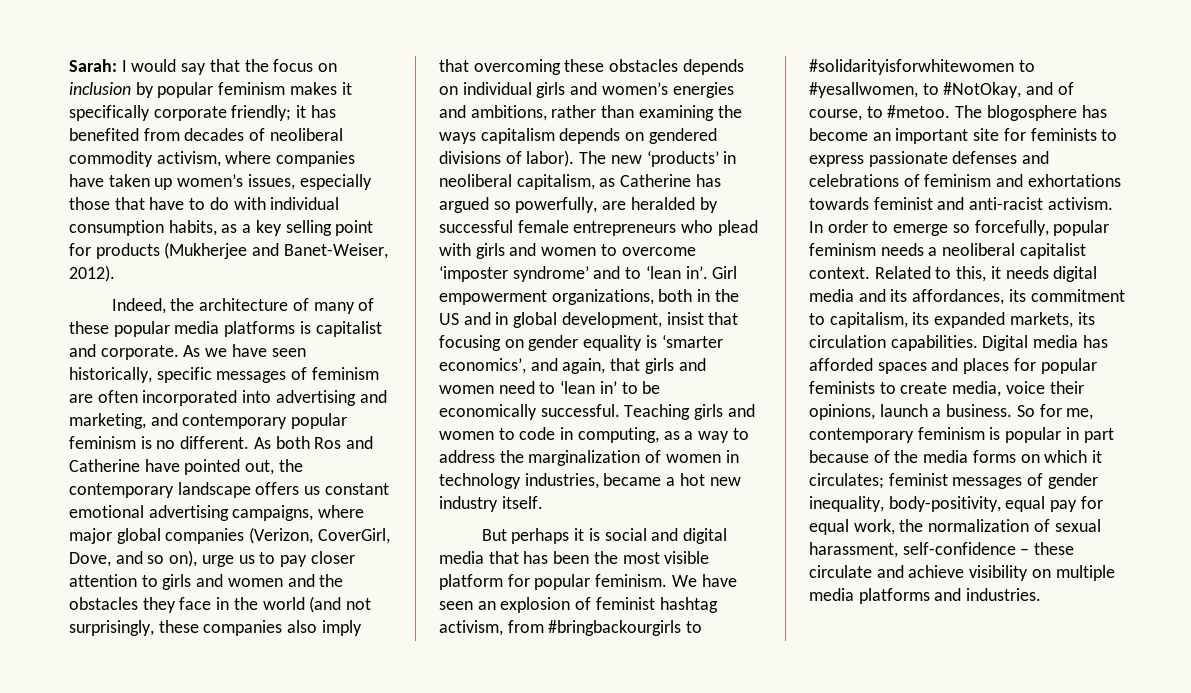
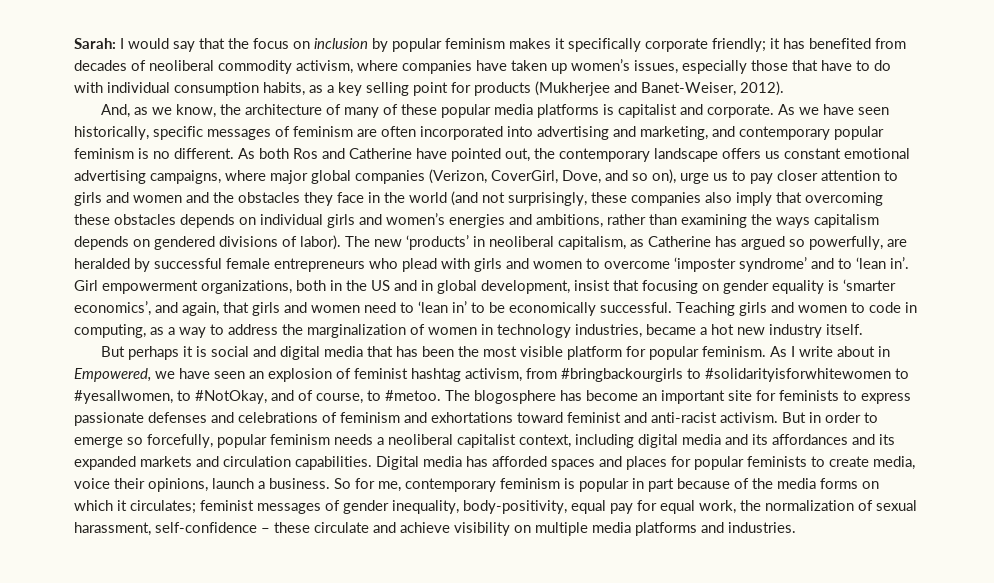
- Indeed, the architecture of many of these popular media platforms is capitalist and corporate.
+ And, as we know, the architecture of many of these popular media platforms is capitalist and corporate.
- We have seen an explosion of feminist hashtag activism, from #bringbackourgirls to #solidarityisforwhitewomen to #yesallwomen, to #NotOkay, and of course, to #metoo.
+ As I write about in Empowered, we have seen an explosion of feminist hashtag activism, from #bringbackourgirls to #solidarityisforwhitewomen to #yesallwomen, to #NotOkay, and of course, to #metoo.
- The blogosphere has become an important site for feminists to express passionate defenses and celebrations of feminism and exhortations towards feminist and anti-racist activism.
+ The blogosphere has become an important site for feminists to express passionate defenses and celebrations of feminism and exhortations toward feminist and anti-racist activism.
- In order to emerge so forcefully, popular feminism needs a neoliberal capitalist context. Related to this, it needs digital media and its affordances, its commitment to capitalism, its expanded markets, its circulation capabilities.
+ But in order to emerge so forcefully, popular feminism needs a neoliberal capitalist context, including digital media and its affordances and its expanded markets and circulation capabilities.

